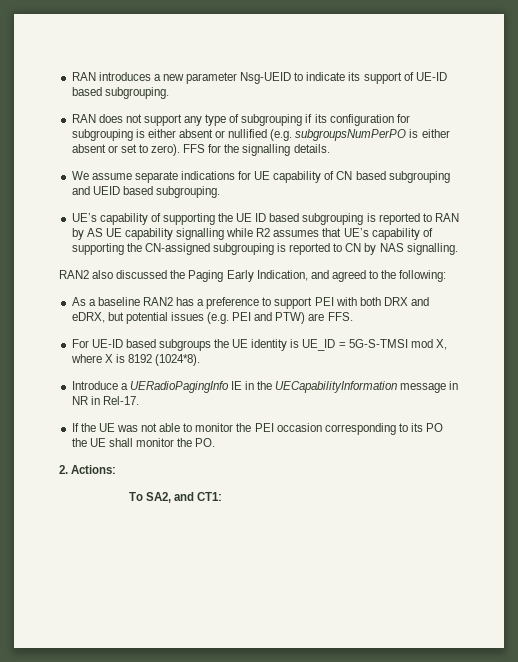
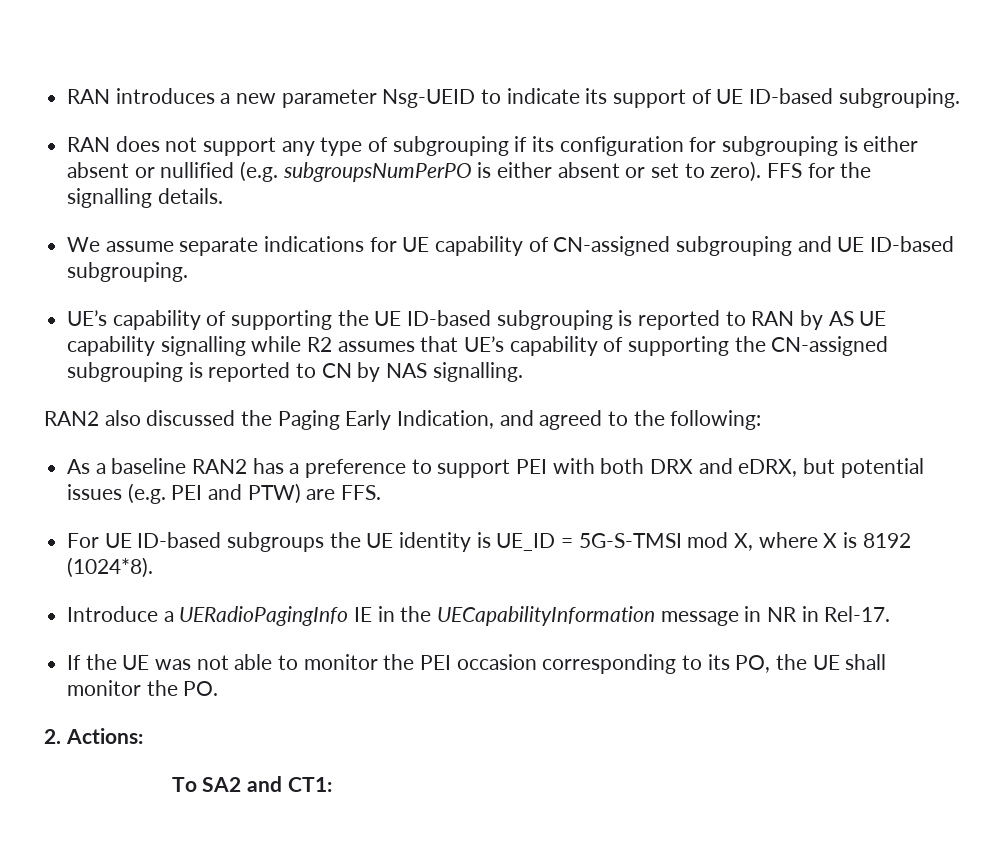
- RAN introduces a new parameter Nsg-UEID to indicate its support of UE-ID based subgrouping.
+ RAN introduces a new parameter Nsg-UEID to indicate its support of UE ID-based subgrouping.
- We assume separate indications for UE capability of CN based subgrouping and UEID based subgrouping.
+ We assume separate indications for UE capability of CN-assigned subgrouping and UE ID-based subgrouping.
- UE’s capability of supporting the UE ID based subgrouping is reported to RAN by AS UE capability signalling while R2 assumes that UE’s capability of supporting the CN-assigned subgrouping is reported to CN by NAS signalling.
+ UE’s capability of supporting the UE ID-based subgrouping is reported to RAN by AS UE capability signalling while R2 assumes that UE’s capability of supporting the CN-assigned subgrouping is reported to CN by NAS signalling.
- For UE-ID based subgroups the UE identity is UE_ID = 5G-S-TMSI mod X, where X is 8192 (1024*8).
+ For UE ID-based subgroups the UE identity is UE_ID = 5G-S-TMSI mod X, where X is 8192 (1024*8).
- If the UE was not able to monitor the PEI occasion corresponding to its PO the UE shall monitor the PO.
+ If the UE was not able to monitor the PEI occasion corresponding to its PO, the UE shall monitor the PO.
- To SA2, and CT1:
+ To SA2 and CT1:

